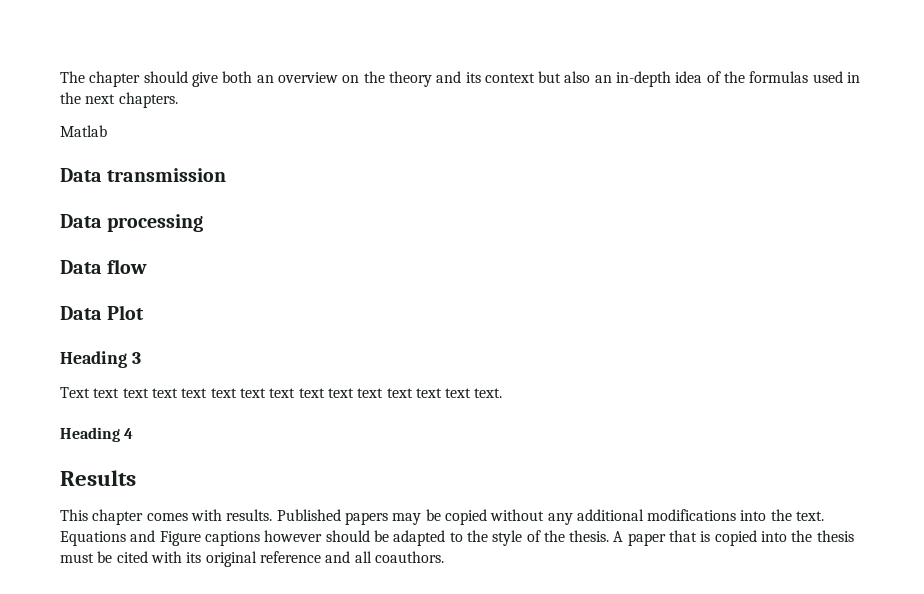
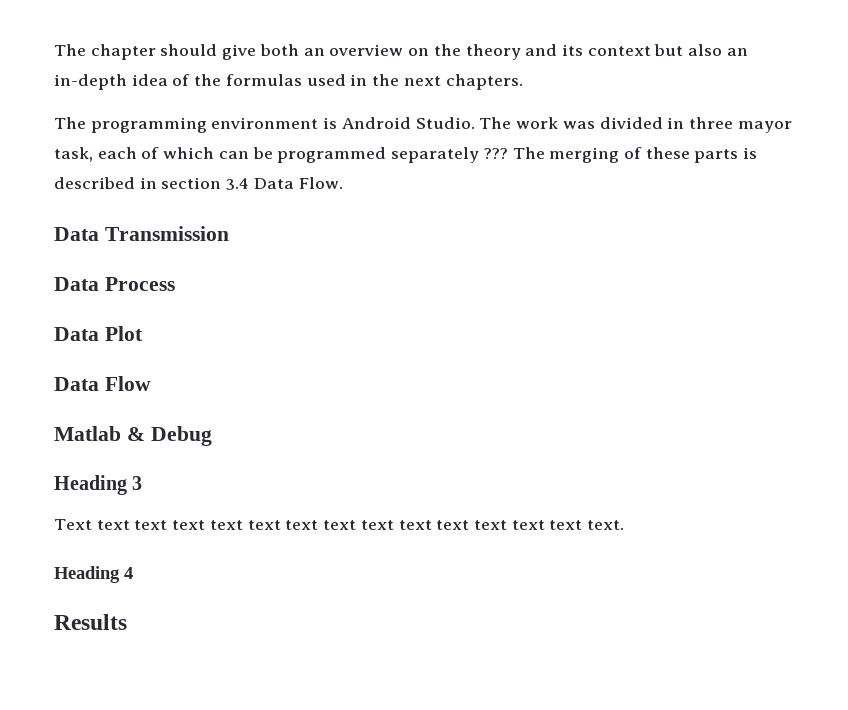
- Matlab
- Data transmission
- Data processing
- Data flow
+ The programming environment is Android Studio. The work was divided in three mayor task, each of which can be programmed separately ??? The merging of these parts is described in section 3.4 Data Flow.
+ Data Transmission
+ Data Process
+ Data Flow
+ Matlab & Debug
- This chapter comes with results. Published papers may be copied without any additional modifications into the text. Equations and Figure captions however should be adapted to the style of the thesis. A paper that is copied into the thesis must be cited with its original reference and all coauthors.

